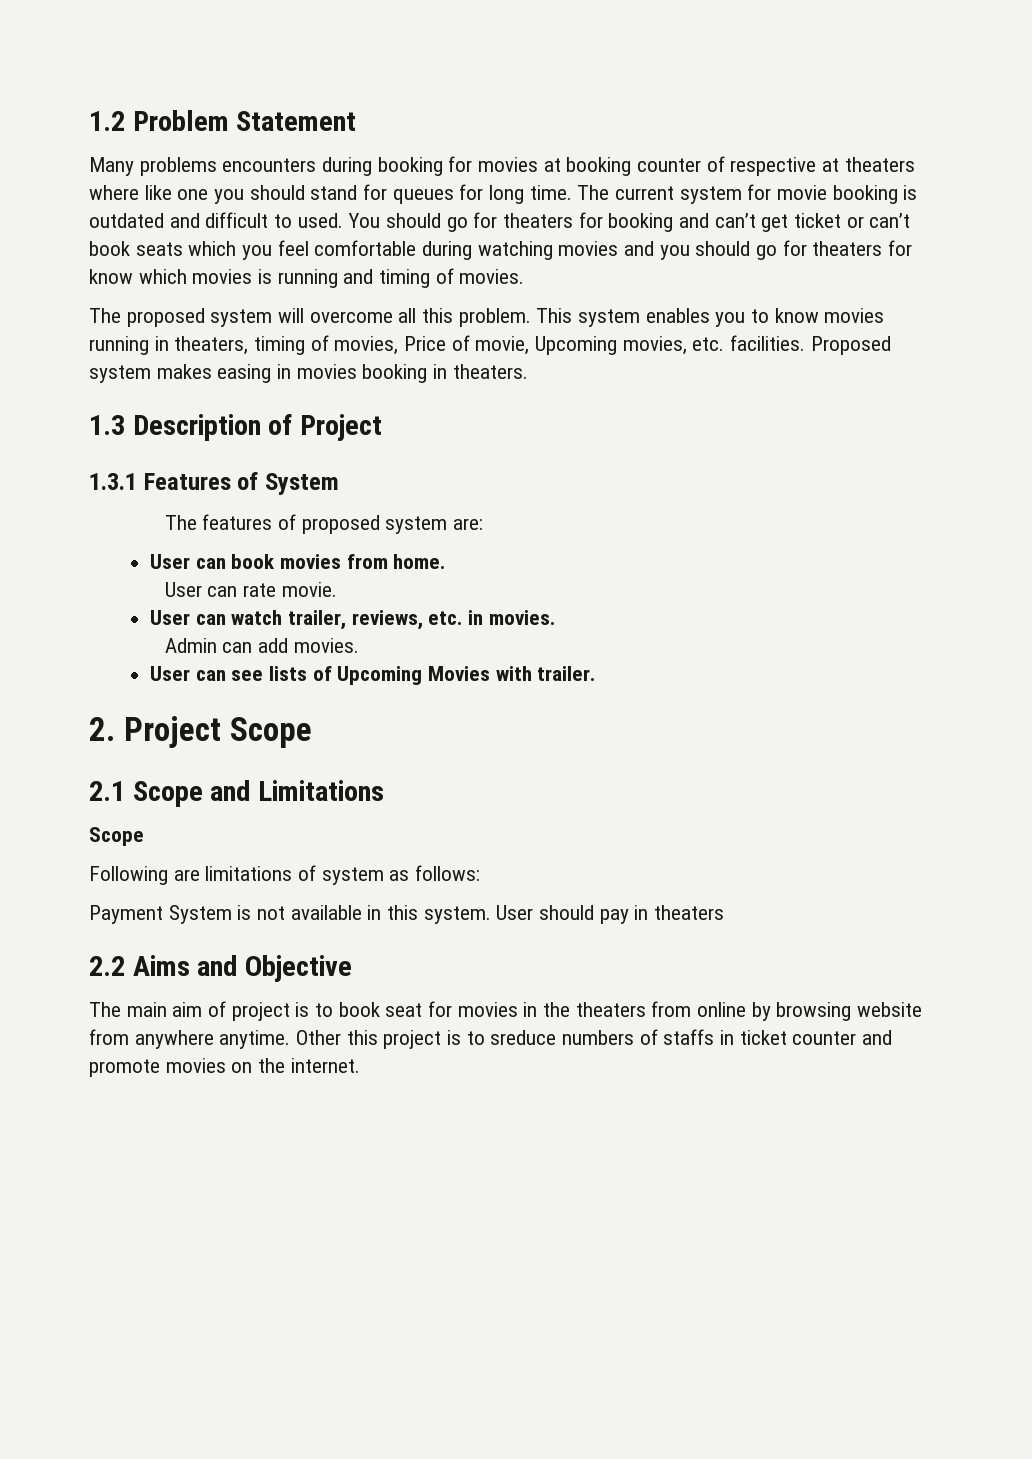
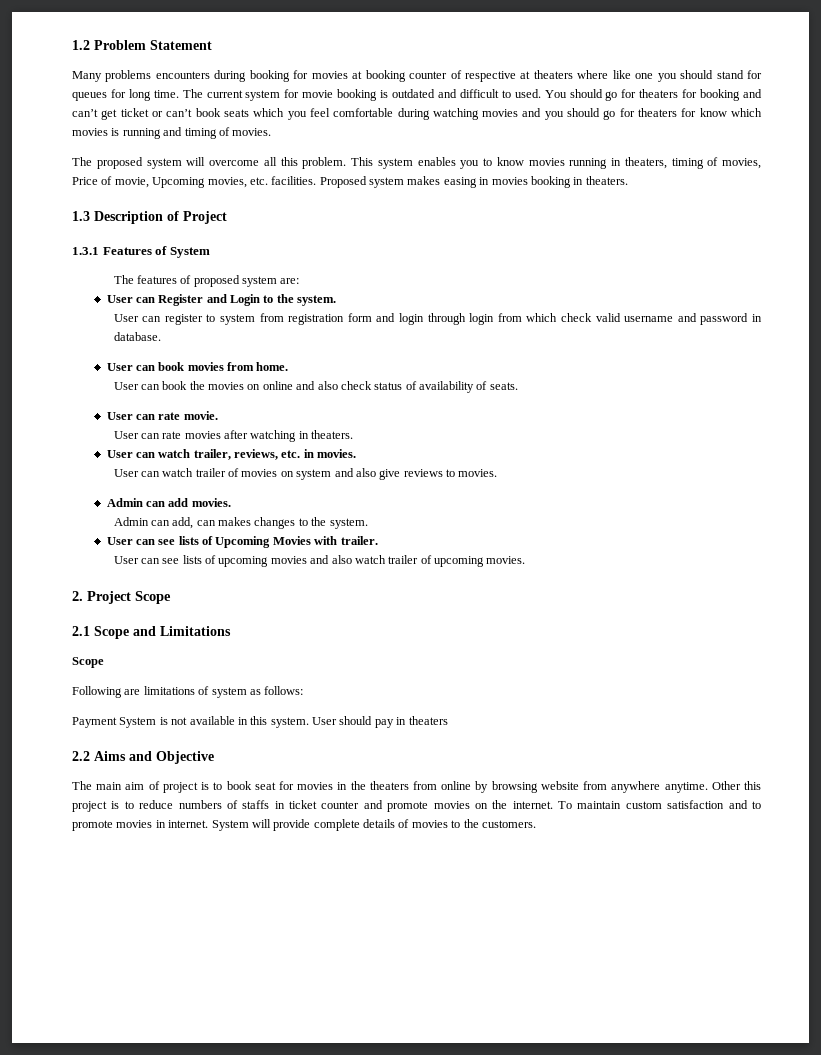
+ User can Register and Login to the system.
+ User can register to system from registration form and login through login from which check valid username and password in database.
+ User can book the movies on online and also check status of availability of seats.
  User can rate movie.
+ User can rate movies after watching in theaters.
+ User can watch trailer of movies on system and also give reviews to movies.
  Admin can add movies.
+ Admin can add, can makes changes to the system.
+ User can see lists of upcoming movies and also watch trailer of upcoming movies.
- Other this project is to sreduce numbers of staffs in ticket counter and promote movies on the internet.
+ Other this project is to reduce numbers of staffs in ticket counter and promote movies on the internet.
+ To maintain custom satisfaction and to promote movies in internet. System will provide complete details of movies to the customers.

